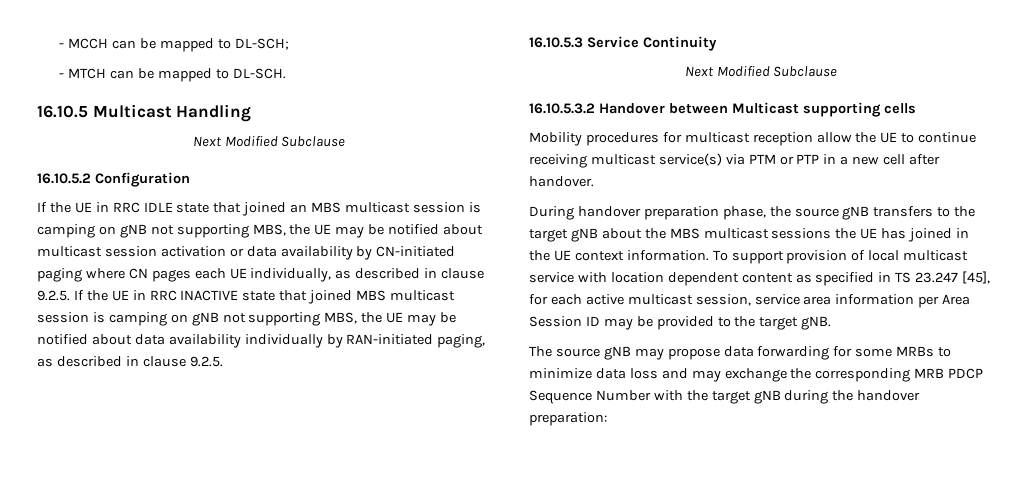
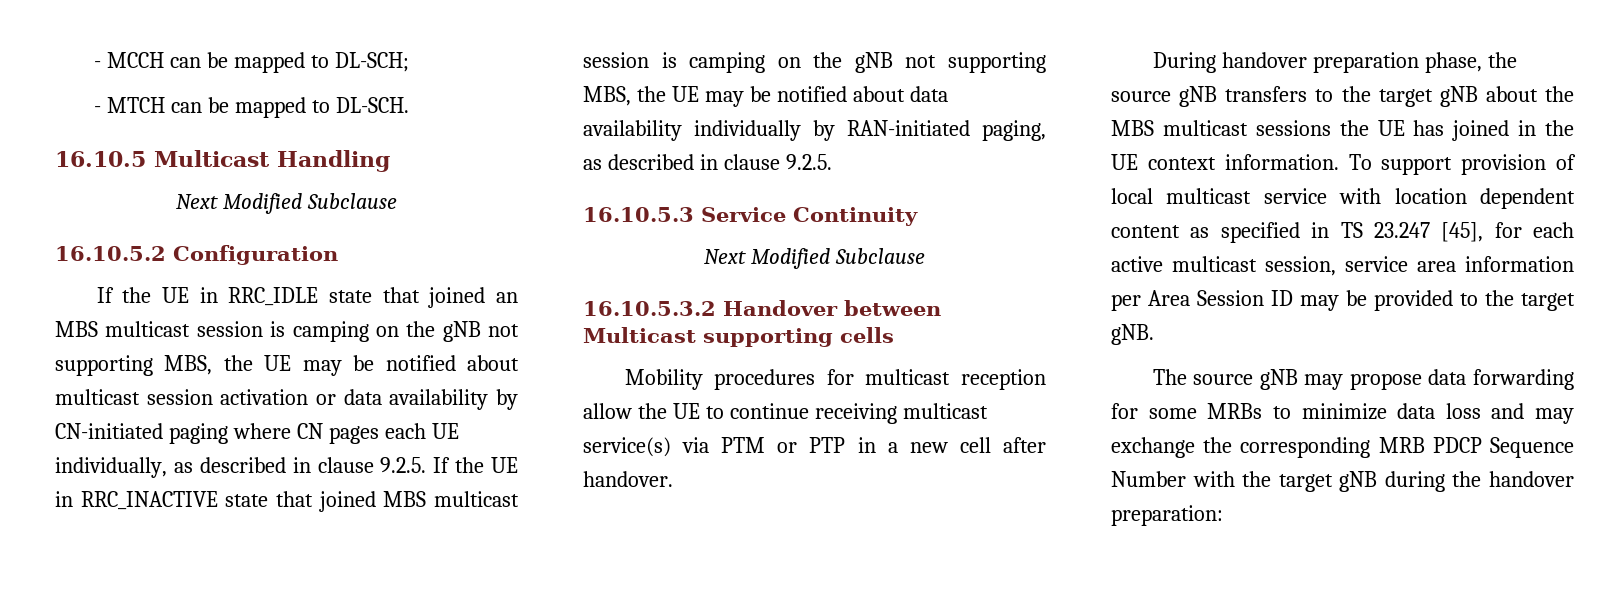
- If the UE in RRC IDLE state that joined an MBS multicast session is camping on gNB not supporting MBS, the UE may be notified about multicast session activation or data availability by CN-initiated paging where CN pages each UE individually, as described in clause 9.2.5. If the UE in RRC INACTIVE state that joined MBS multicast session is camping on gNB not supporting MBS, the UE may be notified about data availability individually by RAN-initiated paging, as described in clause 9.2.5.
+ If the UE in RRC_IDLE state that joined an MBS multicast session is camping on the gNB not supporting MBS, the UE may be notified about multicast session activation or data availability by CN-initiated paging where CN pages each UE individually, as described in clause 9.2.5. If the UE in RRC_INACTIVE state that joined MBS multicast session is camping on the gNB not supporting MBS, the UE may be notified about data availability individually by RAN-initiated paging, as described in clause 9.2.5.

